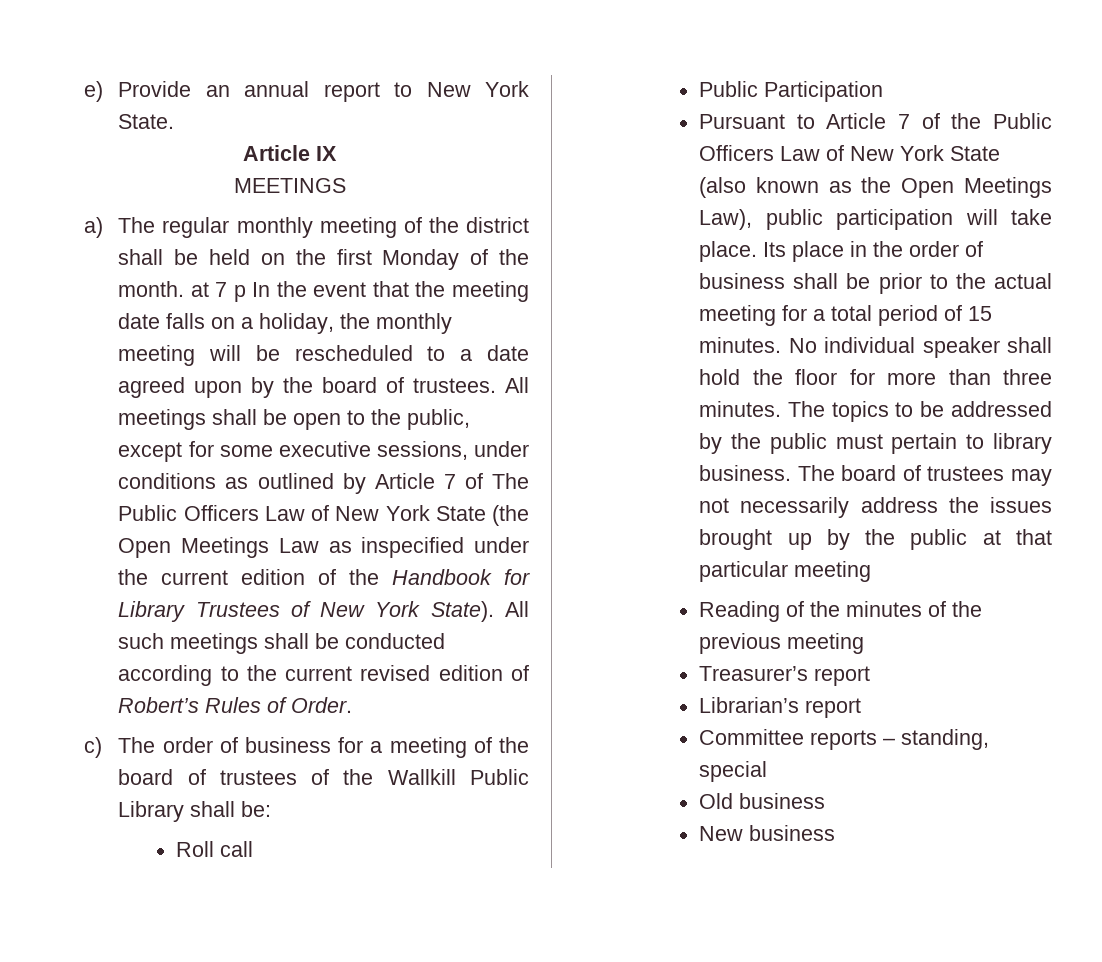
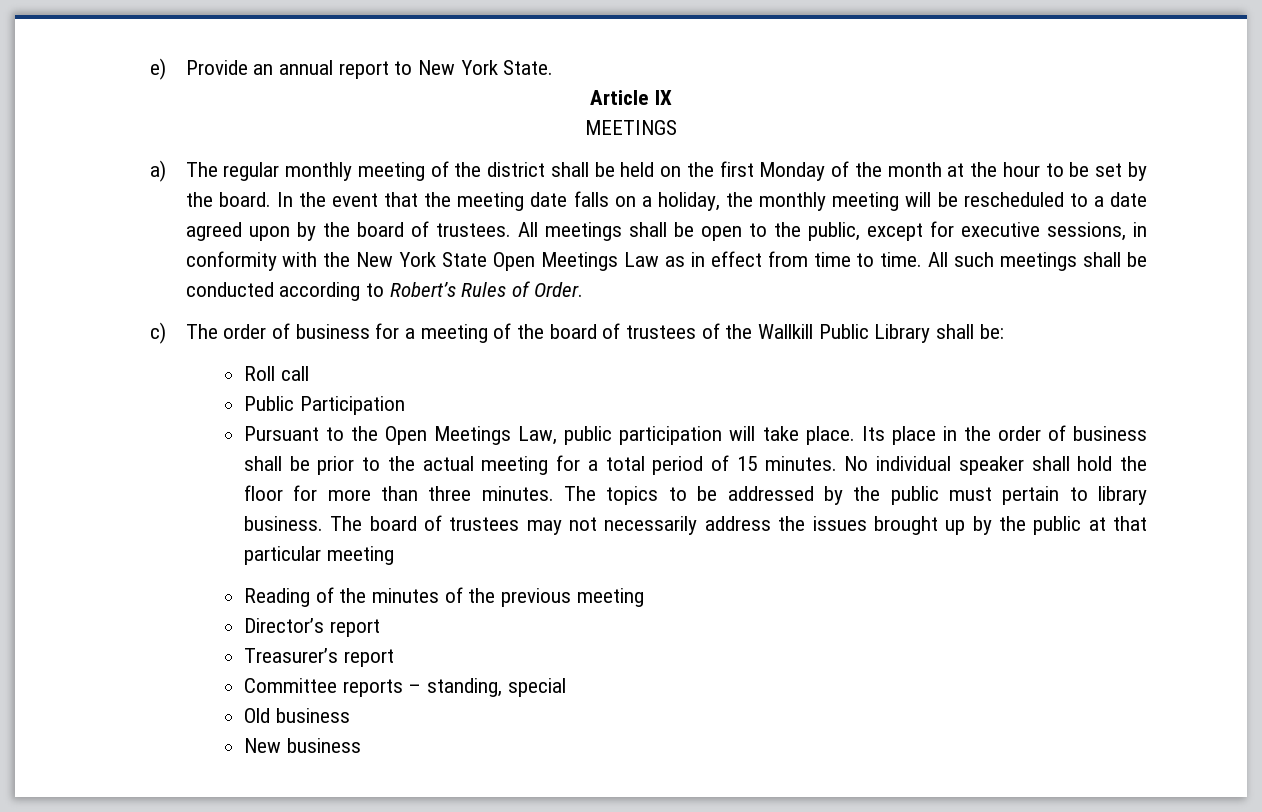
- a) The regular monthly meeting of the district shall be held on the first Monday of the month. at 7 p In the event that the meeting date falls on a holiday, the monthly meeting will be rescheduled to a date agreed upon by the board of trustees.
+ a) The regular monthly meeting of the district shall be held on the first Monday of the month at the hour to be set by the board. In the event that the meeting date falls on a holiday, the monthly meeting will be rescheduled to a date agreed upon by the board of trustees.
- All meetings shall be open to the public, except for some executive sessions, under conditions as outlined by Article 7 of The Public Officers Law of New York State (the Open Meetings Law as inspecified under the current edition of the Handbook for Library Trustees of New York State).
+ All meetings shall be open to the public, except for executive sessions, in conformity with the New York State Open Meetings Law as in effect from time to time.
- All such meetings shall be conducted according to the current revised edition of Robert’s Rules of Order.
+ All such meetings shall be conducted according to Robert’s Rules of Order.
- Pursuant to Article 7 of the Public Officers Law of New York State (also known as the Open Meetings Law), public participation will take place.
+ Pursuant to the Open Meetings Law, public participation will take place.
+ Director’s report
  Treasurer’s report
- Librarian’s report

